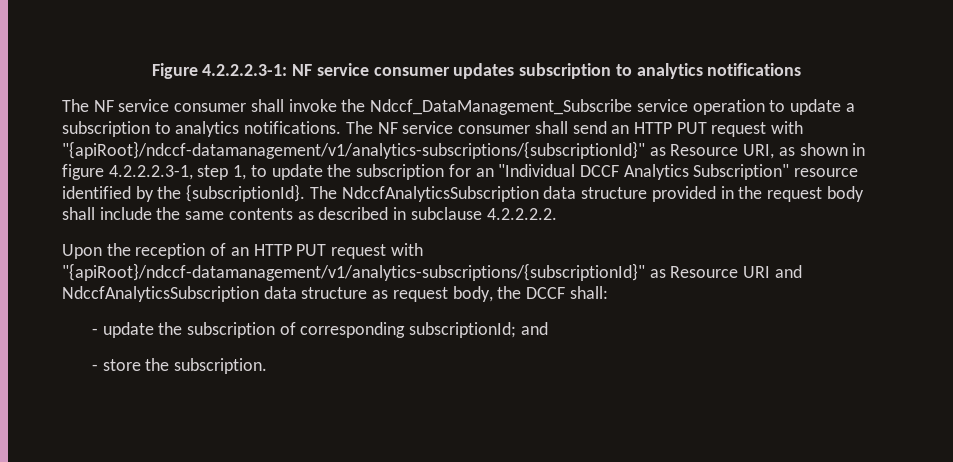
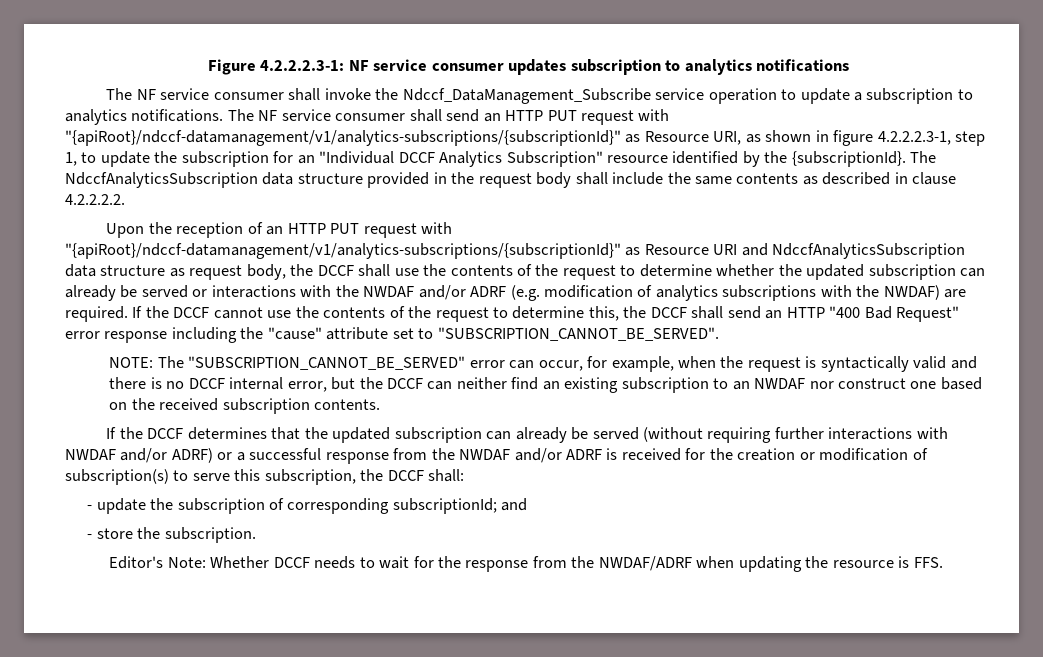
- The NdccfAnalyticsSubscription data structure provided in the request body shall include the same contents as described in subclause 4.2.2.2.2.
+ The NdccfAnalyticsSubscription data structure provided in the request body shall include the same contents as described in clause 4.2.2.2.2.
- Upon the reception of an HTTP PUT request with "{apiRoot}/ndccf-datamanagement/v1/analytics-subscriptions/{subscriptionId}" as Resource URI and NdccfAnalyticsSubscription data structure as request body, the DCCF shall:
+ Upon the reception of an HTTP PUT request with "{apiRoot}/ndccf-datamanagement/v1/analytics-subscriptions/{subscriptionId}" as Resource URI and NdccfAnalyticsSubscription data structure as request body, the DCCF shall use the contents of the request to determine whether the updated subscription can already be served or interactions with the NWDAF and/or ADRF (e.g. modification of analytics subscriptions with the NWDAF) are required. If the DCCF cannot use the contents of the request to determine this, the DCCF shall send an HTTP "400 Bad Request" error response including the "cause" attribute set to "SUBSCRIPTION_CANNOT_BE_SERVED".
+ NOTE: The "SUBSCRIPTION_CANNOT_BE_SERVED" error can occur, for example, when the request is syntactically valid and there is no DCCF internal error, but the DCCF can neither find an existing subscription to an NWDAF nor construct one based on the received subscription contents.
+ If the DCCF determines that the updated subscription can already be served (without requiring further interactions with NWDAF and/or ADRF) or a successful response from the NWDAF and/or ADRF is received for the creation or modification of subscription(s) to serve this subscription, the DCCF shall:
+ Editor's Note: Whether DCCF needs to wait for the response from the NWDAF/ADRF when updating the resource is FFS.

